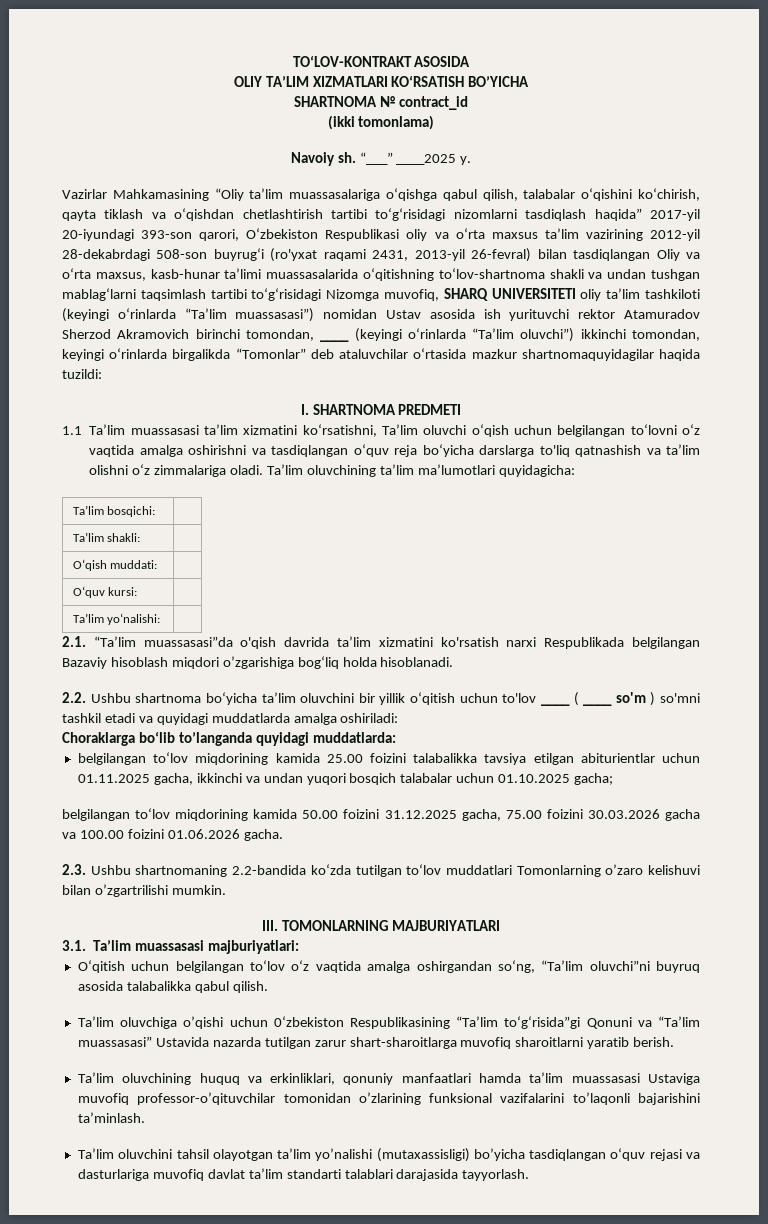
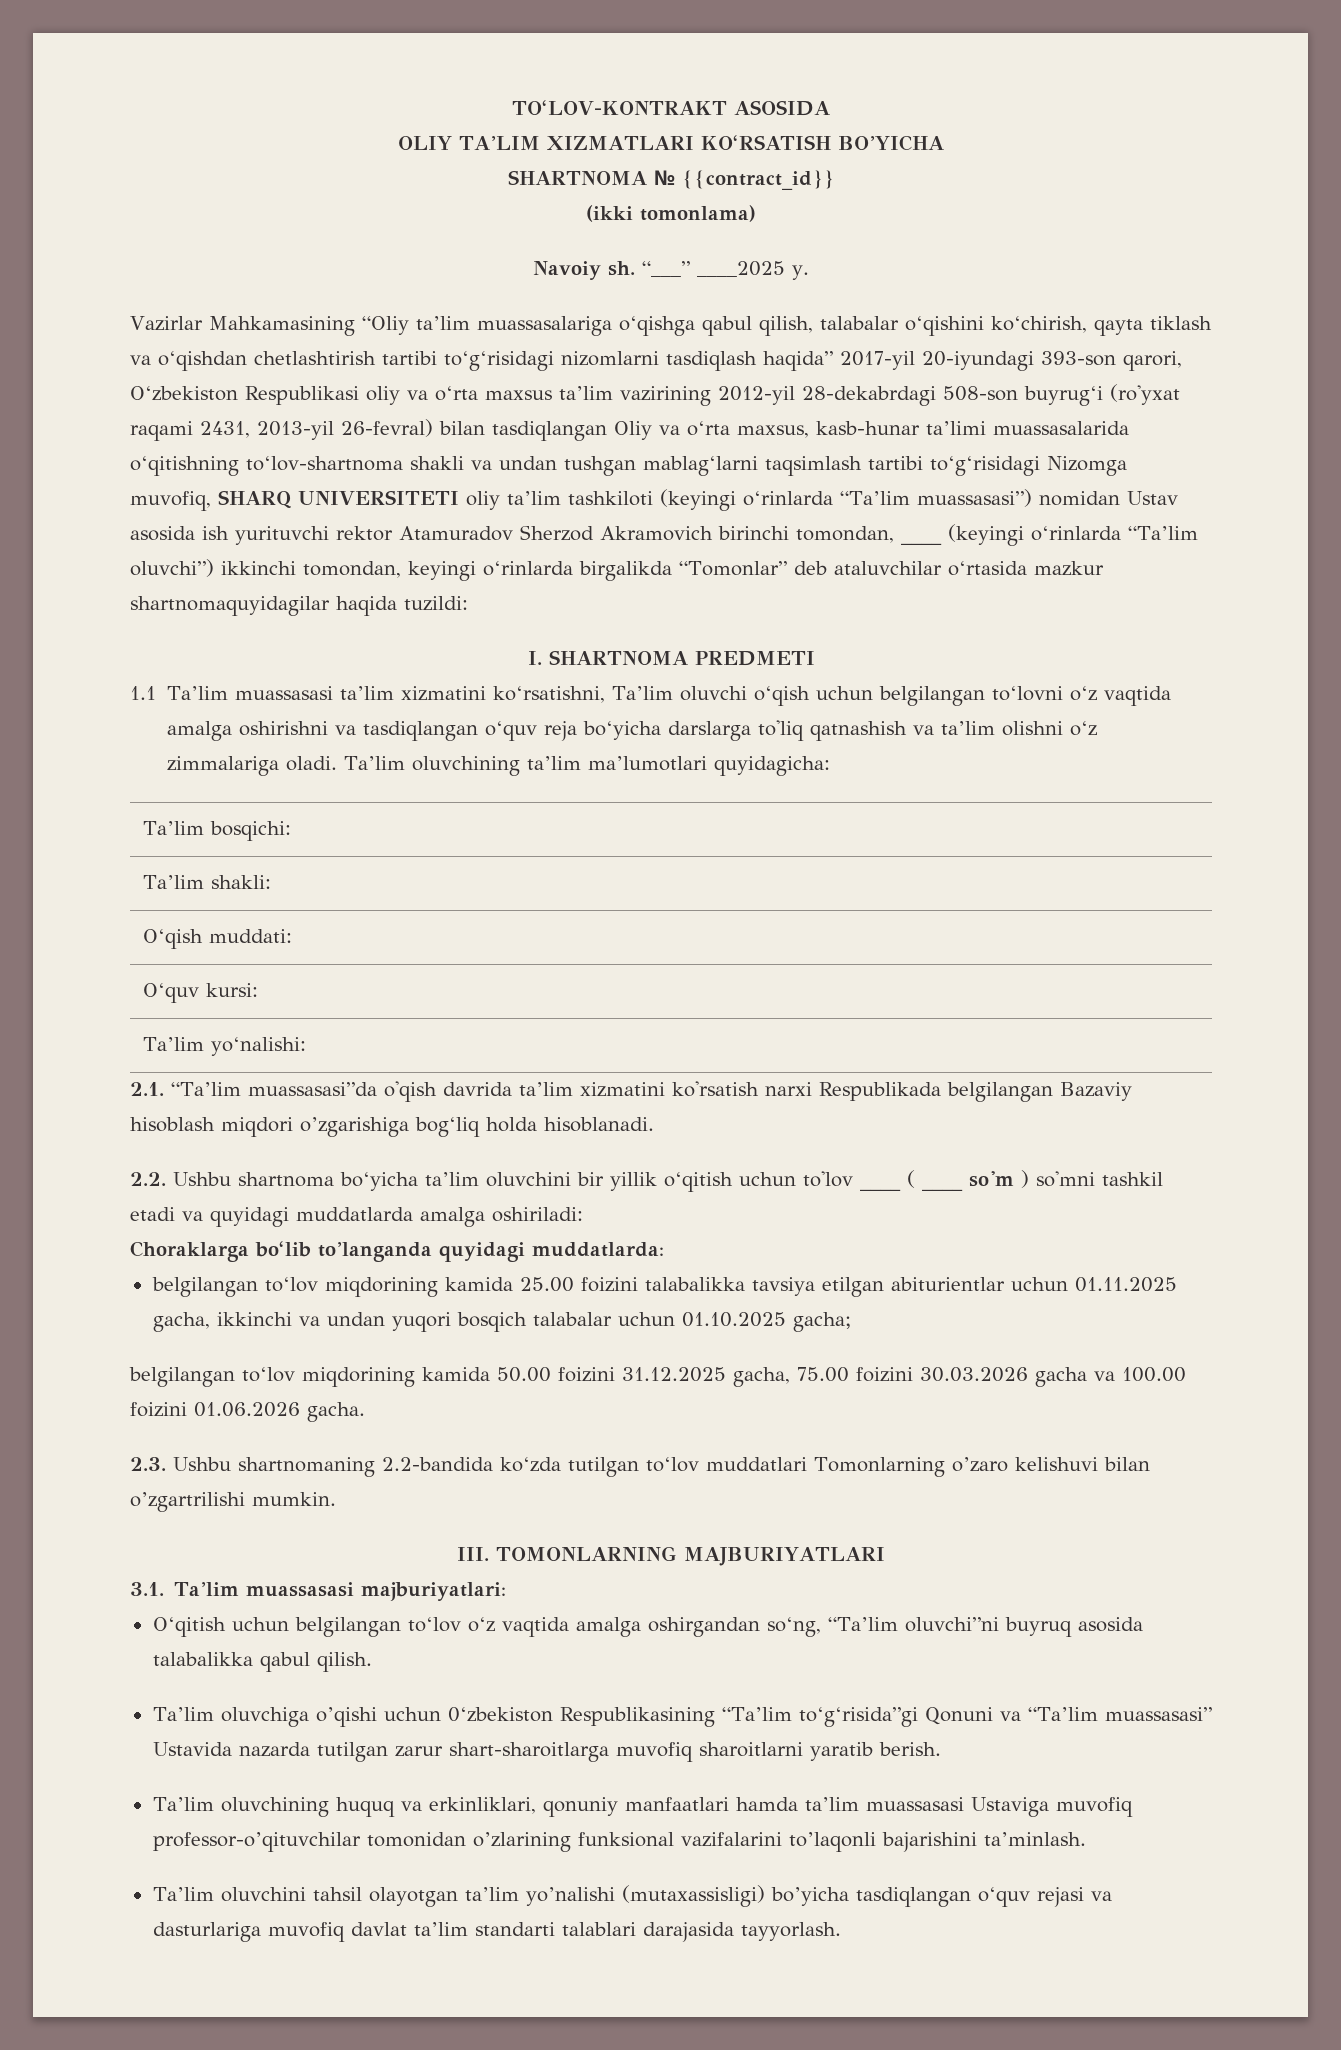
- SHARTNOMA № contract_id
+ SHARTNOMA № {{contract_id}}

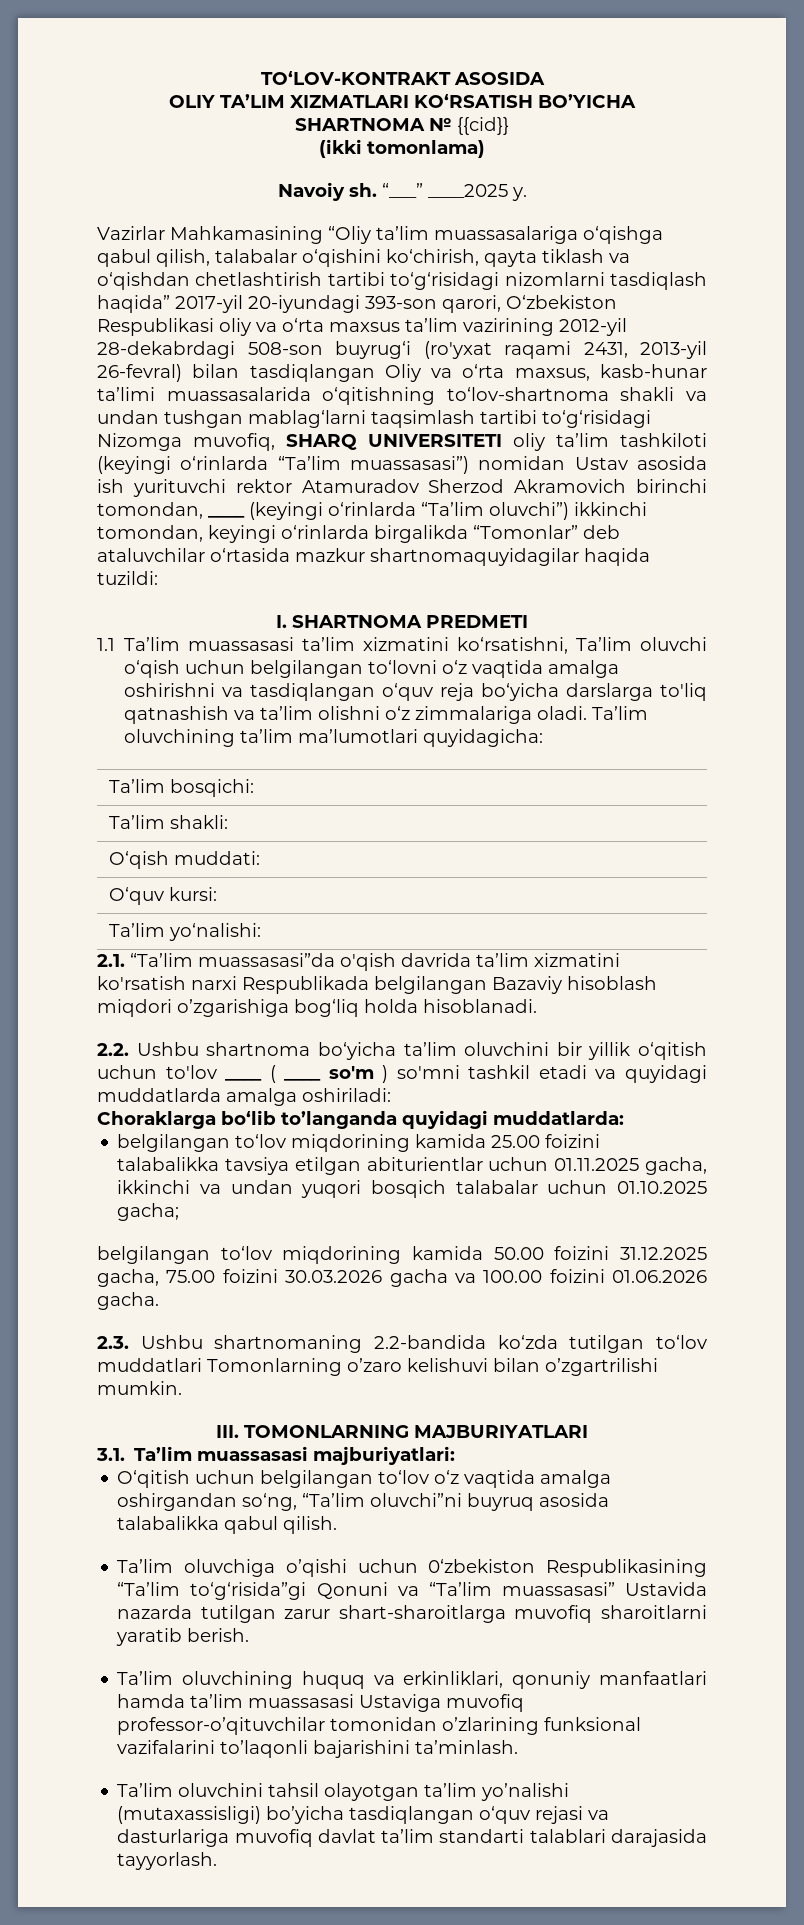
- SHARTNOMA № {{contract_id}}
+ SHARTNOMA № {{cid}}

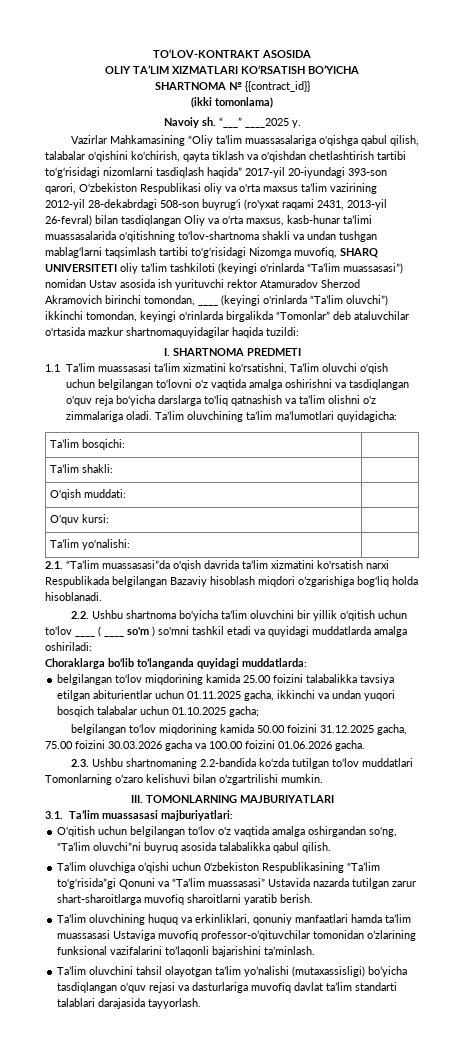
- SHARTNOMA № {{cid}}
+ SHARTNOMA № {{contract_id}}

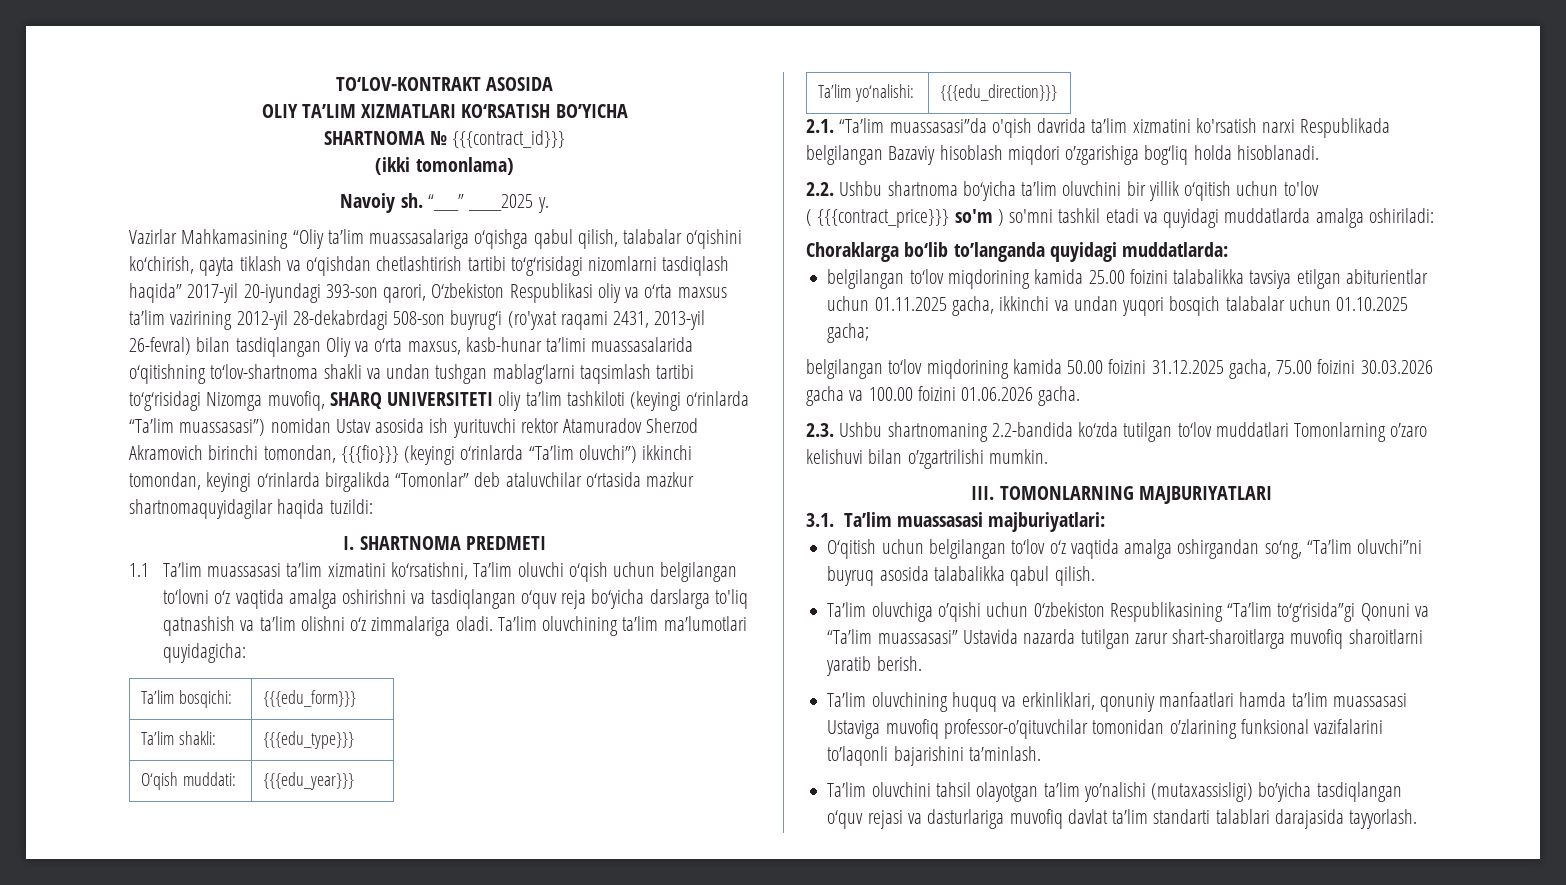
- SHARTNOMA № {{contract_id}}
+ SHARTNOMA № {{{contract_id}}}
- Vazirlar Mahkamasining “Oliy ta’lim muassasalariga o‘qishga qabul qilish, talabalar o‘qishini ko‘chirish, qayta tiklash va o‘qishdan chetlashtirish tartibi to‘g‘risidagi nizomlarni tasdiqlash haqida” 2017-yil 20-iyundagi 393-son qarori, O‘zbekiston Respublikasi oliy va o‘rta maxsus ta’lim vazirining 2012-yil 28-dekabrdagi 508-son buyrug‘i (ro'yxat raqami 2431, 2013-yil 26-fevral) bilan tasdiqlangan Oliy va o‘rta maxsus, kasb-hunar ta’limi muassasalarida o‘qitishning to‘lov-shartnoma shakli va undan tushgan mablag‘larni taqsimlash tartibi to‘g‘risidagi Nizomga muvofiq, SHARQ UNIVERSITETI oliy ta’lim tashkiloti (keyingi o‘rinlarda “Ta’lim muassasasi”) nomidan Ustav asosida ish yurituvchi rektor Atamuradov Sherzod Akramovich birinchi tomondan, ____ (keyingi o‘rinlarda “Ta’lim oluvchi”) ikkinchi tomondan, keyingi o‘rinlarda birgalikda “Tomonlar” deb ataluvchilar o‘rtasida mazkur shartnomaquyidagilar haqida tuzildi:
+ Vazirlar Mahkamasining “Oliy ta’lim muassasalariga o‘qishga qabul qilish, talabalar o‘qishini ko‘chirish, qayta tiklash va o‘qishdan chetlashtirish tartibi to‘g‘risidagi nizomlarni tasdiqlash haqida” 2017-yil 20-iyundagi 393-son qarori, O‘zbekiston Respublikasi oliy va o‘rta maxsus ta’lim vazirining 2012-yil 28-dekabrdagi 508-son buyrug‘i (ro'yxat raqami 2431, 2013-yil 26-fevral) bilan tasdiqlangan Oliy va o‘rta maxsus, kasb-hunar ta’limi muassasalarida o‘qitishning to‘lov-shartnoma shakli va undan tushgan mablag‘larni taqsimlash tartibi to‘g‘risidagi Nizomga muvofiq, SHARQ UNIVERSITETI oliy ta’lim tashkiloti (keyingi o‘rinlarda “Ta’lim muassasasi”) nomidan Ustav asosida ish yurituvchi rektor Atamuradov Sherzod Akramovich birinchi tomondan, {{{fio}}} (keyingi o‘rinlarda “Ta’lim oluvchi”) ikkinchi tomondan, keyingi o‘rinlarda birgalikda “Tomonlar” deb ataluvchilar o‘rtasida mazkur shartnomaquyidagilar haqida tuzildi:
- Ta’lim bosqichi: |
+ Ta’lim bosqichi: | {{{edu_form}}}
- Ta’lim shakli: |
+ Ta’lim shakli: | {{{edu_type}}}
- O‘qish muddati: |
- O‘quv kursi: |
+ O‘qish muddati: | {{{edu_year}}}
- Ta’lim yo‘nalishi: |
+ Ta’lim yo‘nalishi: | {{{edu_direction}}}
- 2.2. Ushbu shartnoma bo‘yicha ta’lim oluvchini bir yillik o‘qitish uchun to'lov ____ ( ____ so'm ) so'mni tashkil etadi va quyidagi muddatlarda amalga oshiriladi:
+ 2.2. Ushbu shartnoma bo‘yicha ta’lim oluvchini bir yillik o‘qitish uchun to'lov
+ ( {{{contract_price}}} so'm ) so'mni tashkil etadi va quyidagi muddatlarda amalga oshiriladi:

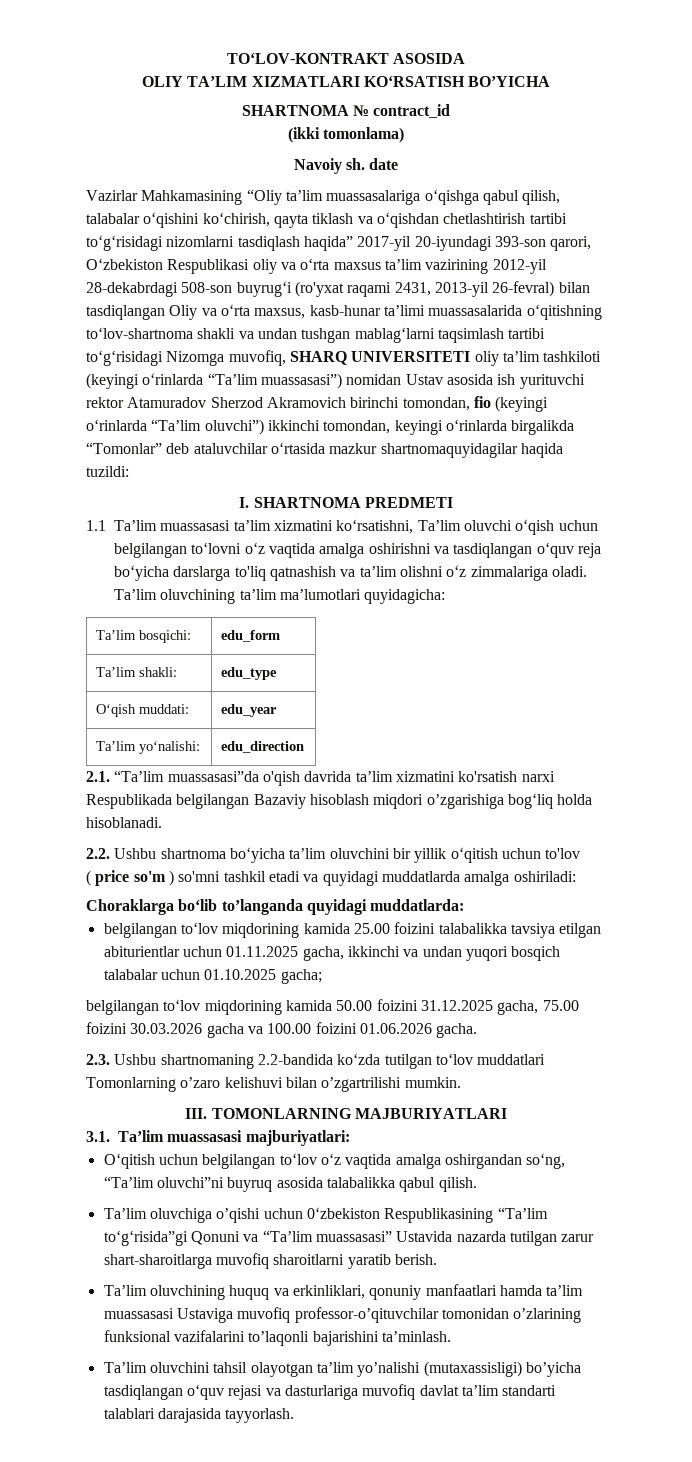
- SHARTNOMA № {{{contract_id}}}
+ SHARTNOMA № contract_id
- Navoiy sh. “___” ____2025 y.
+ Navoiy sh. date
- Vazirlar Mahkamasining “Oliy ta’lim muassasalariga o‘qishga qabul qilish, talabalar o‘qishini ko‘chirish, qayta tiklash va o‘qishdan chetlashtirish tartibi to‘g‘risidagi nizomlarni tasdiqlash haqida” 2017-yil 20-iyundagi 393-son qarori, O‘zbekiston Respublikasi oliy va o‘rta maxsus ta’lim vazirining 2012-yil 28-dekabrdagi 508-son buyrug‘i (ro'yxat raqami 2431, 2013-yil 26-fevral) bilan tasdiqlangan Oliy va o‘rta maxsus, kasb-hunar ta’limi muassasalarida o‘qitishning to‘lov-shartnoma shakli va undan tushgan mablag‘larni taqsimlash tartibi to‘g‘risidagi Nizomga muvofiq, SHARQ UNIVERSITETI oliy ta’lim tashkiloti (keyingi o‘rinlarda “Ta’lim muassasasi”) nomidan Ustav asosida ish yurituvchi rektor Atamuradov Sherzod Akramovich birinchi tomondan, {{{fio}}} (keyingi o‘rinlarda “Ta’lim oluvchi”) ikkinchi tomondan, keyingi o‘rinlarda birgalikda “Tomonlar” deb ataluvchilar o‘rtasida mazkur shartnomaquyidagilar haqida tuzildi:
+ Vazirlar Mahkamasining “Oliy ta’lim muassasalariga o‘qishga qabul qilish, talabalar o‘qishini ko‘chirish, qayta tiklash va o‘qishdan chetlashtirish tartibi to‘g‘risidagi nizomlarni tasdiqlash haqida” 2017-yil 20-iyundagi 393-son qarori, O‘zbekiston Respublikasi oliy va o‘rta maxsus ta’lim vazirining 2012-yil 28-dekabrdagi 508-son buyrug‘i (ro'yxat raqami 2431, 2013-yil 26-fevral) bilan tasdiqlangan Oliy va o‘rta maxsus, kasb-hunar ta’limi muassasalarida o‘qitishning to‘lov-shartnoma shakli va undan tushgan mablag‘larni taqsimlash tartibi to‘g‘risidagi Nizomga muvofiq, SHARQ UNIVERSITETI oliy ta’lim tashkiloti (keyingi o‘rinlarda “Ta’lim muassasasi”) nomidan Ustav asosida ish yurituvchi rektor Atamuradov Sherzod Akramovich birinchi tomondan, fio (keyingi o‘rinlarda “Ta’lim oluvchi”) ikkinchi tomondan, keyingi o‘rinlarda birgalikda “Tomonlar” deb ataluvchilar o‘rtasida mazkur shartnomaquyidagilar haqida tuzildi:
- Ta’lim bosqichi: | {{{edu_form}}}
+ Ta’lim bosqichi: | edu_form
- Ta’lim shakli: | {{{edu_type}}}
+ Ta’lim shakli: | edu_type
- O‘qish muddati: | {{{edu_year}}}
+ O‘qish muddati: | edu_year
- Ta’lim yo‘nalishi: | {{{edu_direction}}}
+ Ta’lim yo‘nalishi: | edu_direction
- ( {{{contract_price}}} so'm ) so'mni tashkil etadi va quyidagi muddatlarda amalga oshiriladi:
+ ( price so'm ) so'mni tashkil etadi va quyidagi muddatlarda amalga oshiriladi:

